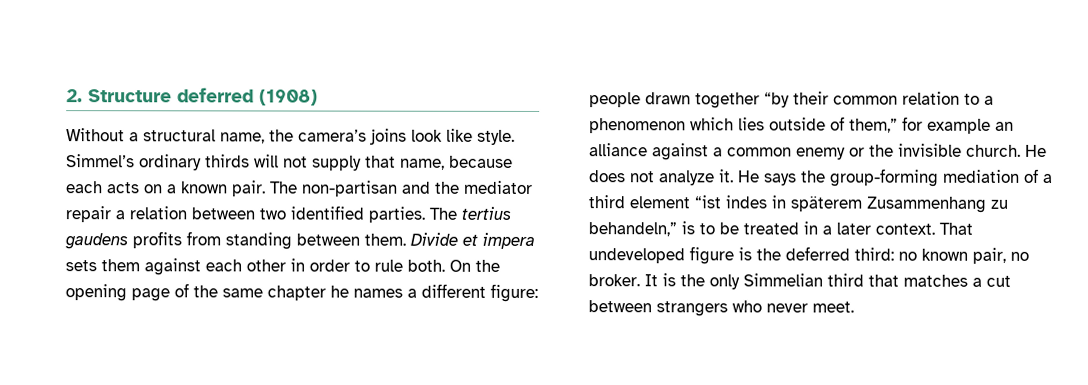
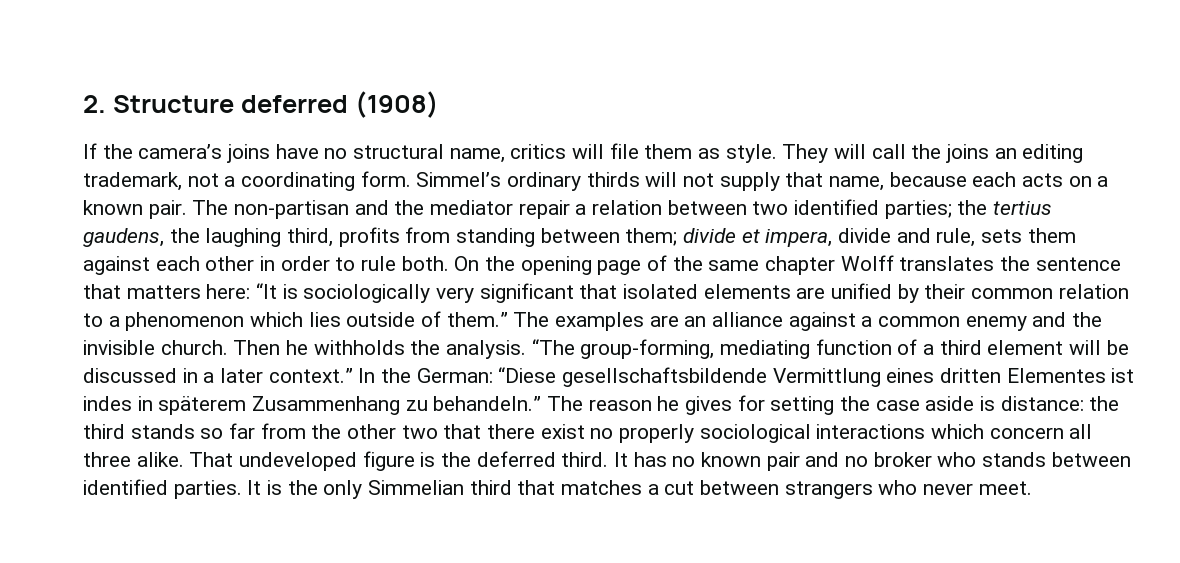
- Without a structural name, the camera’s joins look like style.
+ If the camera’s joins have no structural name, critics will file them as style. They will call the joins an editing trademark, not a coordinating form.
- The non-partisan and the mediator repair a relation between two identified parties. The tertius gaudens profits from standing between them. Divide et impera sets them against each other in order to rule both.
+ The non-partisan and the mediator repair a relation between two identified parties; the tertius gaudens, the laughing third, profits from standing between them; divide et impera, divide and rule, sets them against each other in order to rule both.
- On the opening page of the same chapter he names a different figure: people drawn together “by their common relation to a phenomenon which lies outside of them,” for example an alliance against a common enemy or the invisible church.
+ On the opening page of the same chapter Wolff translates the sentence that matters here: “It is sociologically very significant that isolated elements are unified by their common relation to a phenomenon which lies outside of them.” The examples are an alliance against a common enemy and the invisible church.
- He does not analyze it. He says the group-forming mediation of a third element “ist indes in späterem Zusammenhang zu behandeln,” is to be treated in a later context.
+ Then he withholds the analysis. “The group-forming, mediating function of a third element will be discussed in a later context.” In the German: “Diese gesellschaftsbildende Vermittlung eines dritten Elementes ist indes in späterem Zusammenhang zu behandeln.” The reason he gives for setting the case aside is distance: the third stands so far from the other two that there exist no properly sociological interactions which concern all three alike.
- That undeveloped figure is the deferred third: no known pair, no broker.
+ That undeveloped figure is the deferred third. It has no known pair and no broker who stands between identified parties.

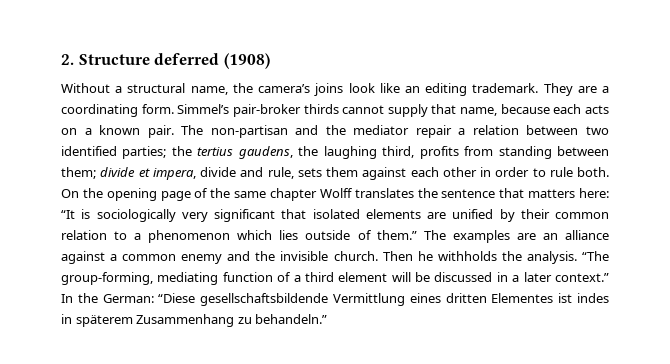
- If the camera’s joins have no structural name, critics will file them as style. They will call the joins an editing trademark, not a coordinating form. Simmel’s ordinary thirds will not supply that name, because each acts on a known pair.
+ Without a structural name, the camera’s joins look like an editing trademark. They are a coordinating form. Simmel’s pair-broker thirds cannot supply that name, because each acts on a known pair.
- The reason he gives for setting the case aside is distance: the third stands so far from the other two that there exist no properly sociological interactions which concern all three alike. That undeveloped figure is the deferred third. It has no known pair and no broker who stands between identified parties. It is the only Simmelian third that matches a cut between strangers who never meet.

